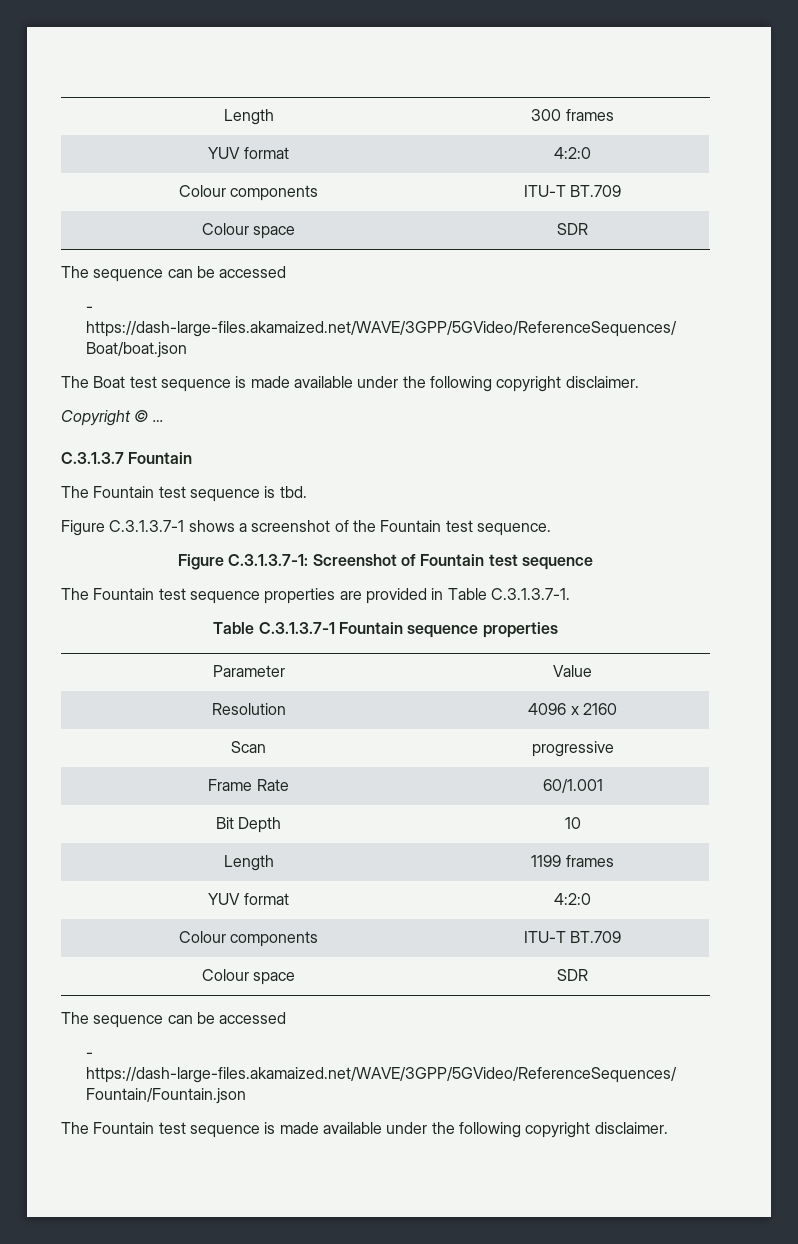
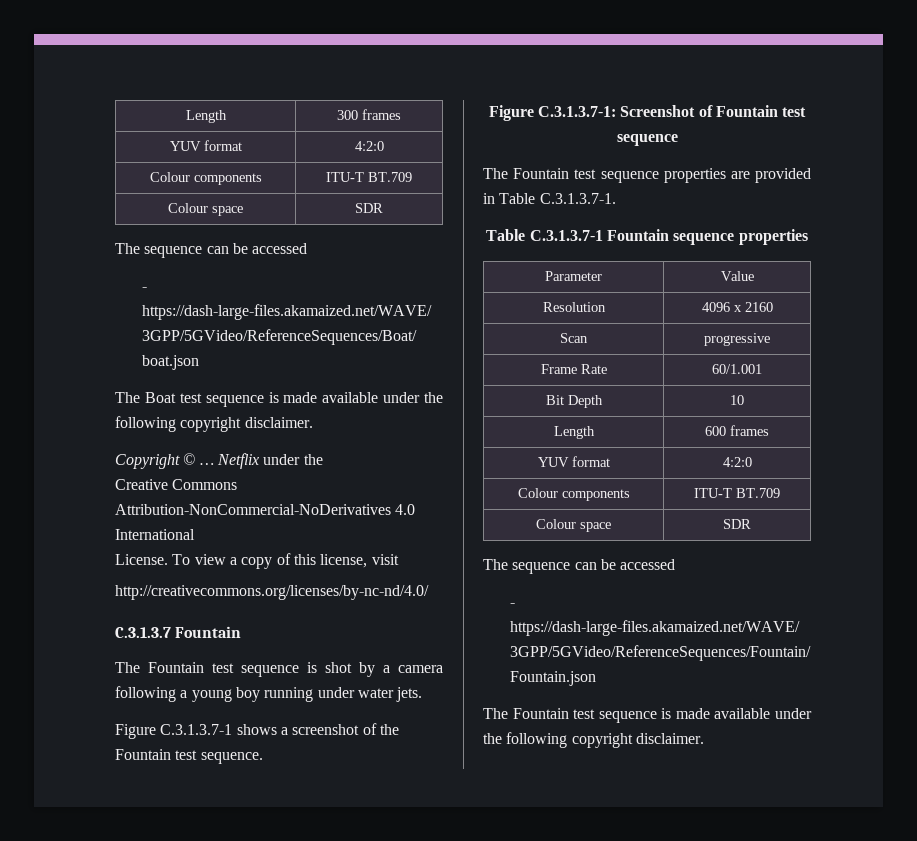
+ Netflix under the
+ Creative Commons Attribution-NonCommercial-NoDerivatives 4.0 International
+ License. To view a copy of this license, visit
+ http://creativecommons.org/licenses/by-nc-nd/4.0/
- The Fountain test sequence is tbd.
+ The Fountain test sequence is shot by a camera following a young boy running under water jets.
- Length | 1199 frames
+ Length | 600 frames

